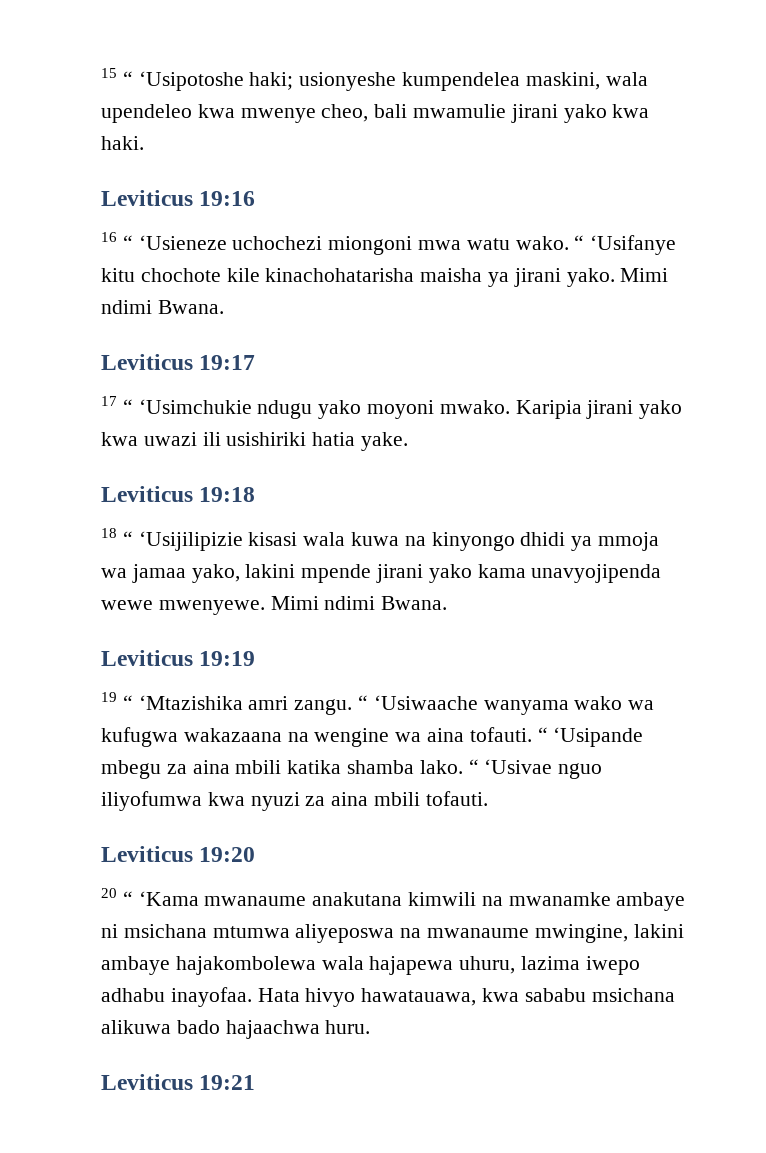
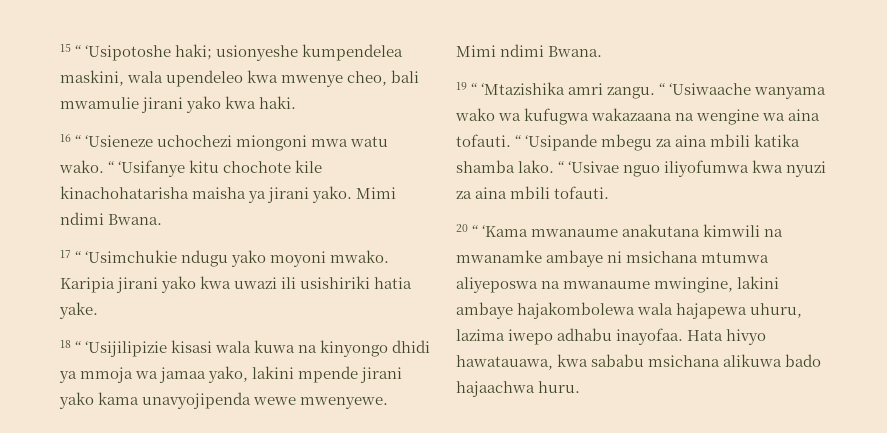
- Leviticus 19:16
- Leviticus 19:17
- Leviticus 19:18
- Leviticus 19:19
- Leviticus 19:20
- Leviticus 19:21

